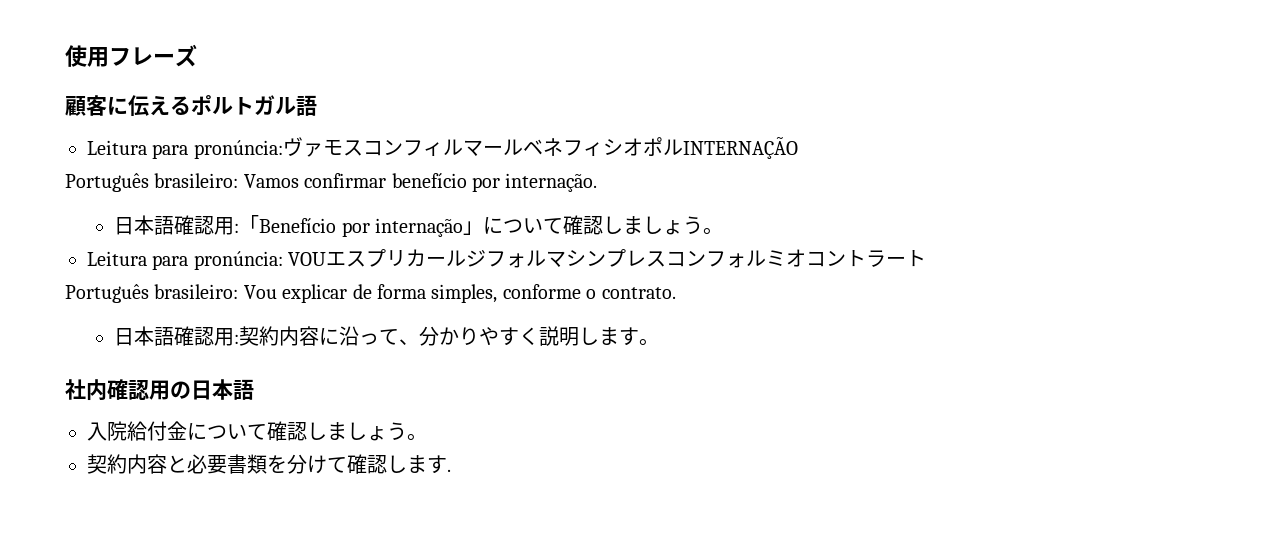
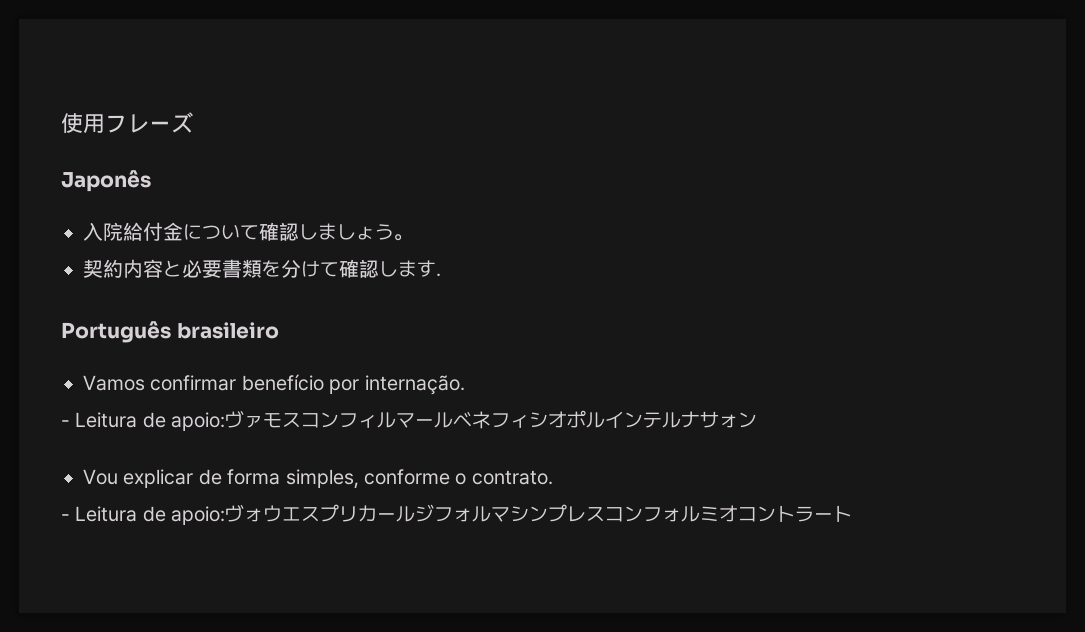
- 顧客に伝えるポルトガル語
- Leitura para pronúncia:ヴァモスコンフィルマールベネフィシオポルINTERNAÇÃO
- Português brasileiro: Vamos confirmar benefício por internação.
- 日本語確認用:「Benefício por internação」について確認しましょう。
- Leitura para pronúncia: VOUエスプリカールジフォルマシンプレスコンフォルミオコントラート
- Português brasileiro: Vou explicar de forma simples, conforme o contrato.
- 日本語確認用:契約内容に沿って、分かりやすく説明します。
- 社内確認用の日本語
+ Japonês
+ Português brasileiro
+ Vamos confirmar benefício por internação.
+ - Leitura de apoio:ヴァモスコンフィルマールベネフィシオポルインテルナサォン
+ Vou explicar de forma simples, conforme o contrato.
+ - Leitura de apoio:ヴォウエスプリカールジフォルマシンプレスコンフォルミオコントラート

